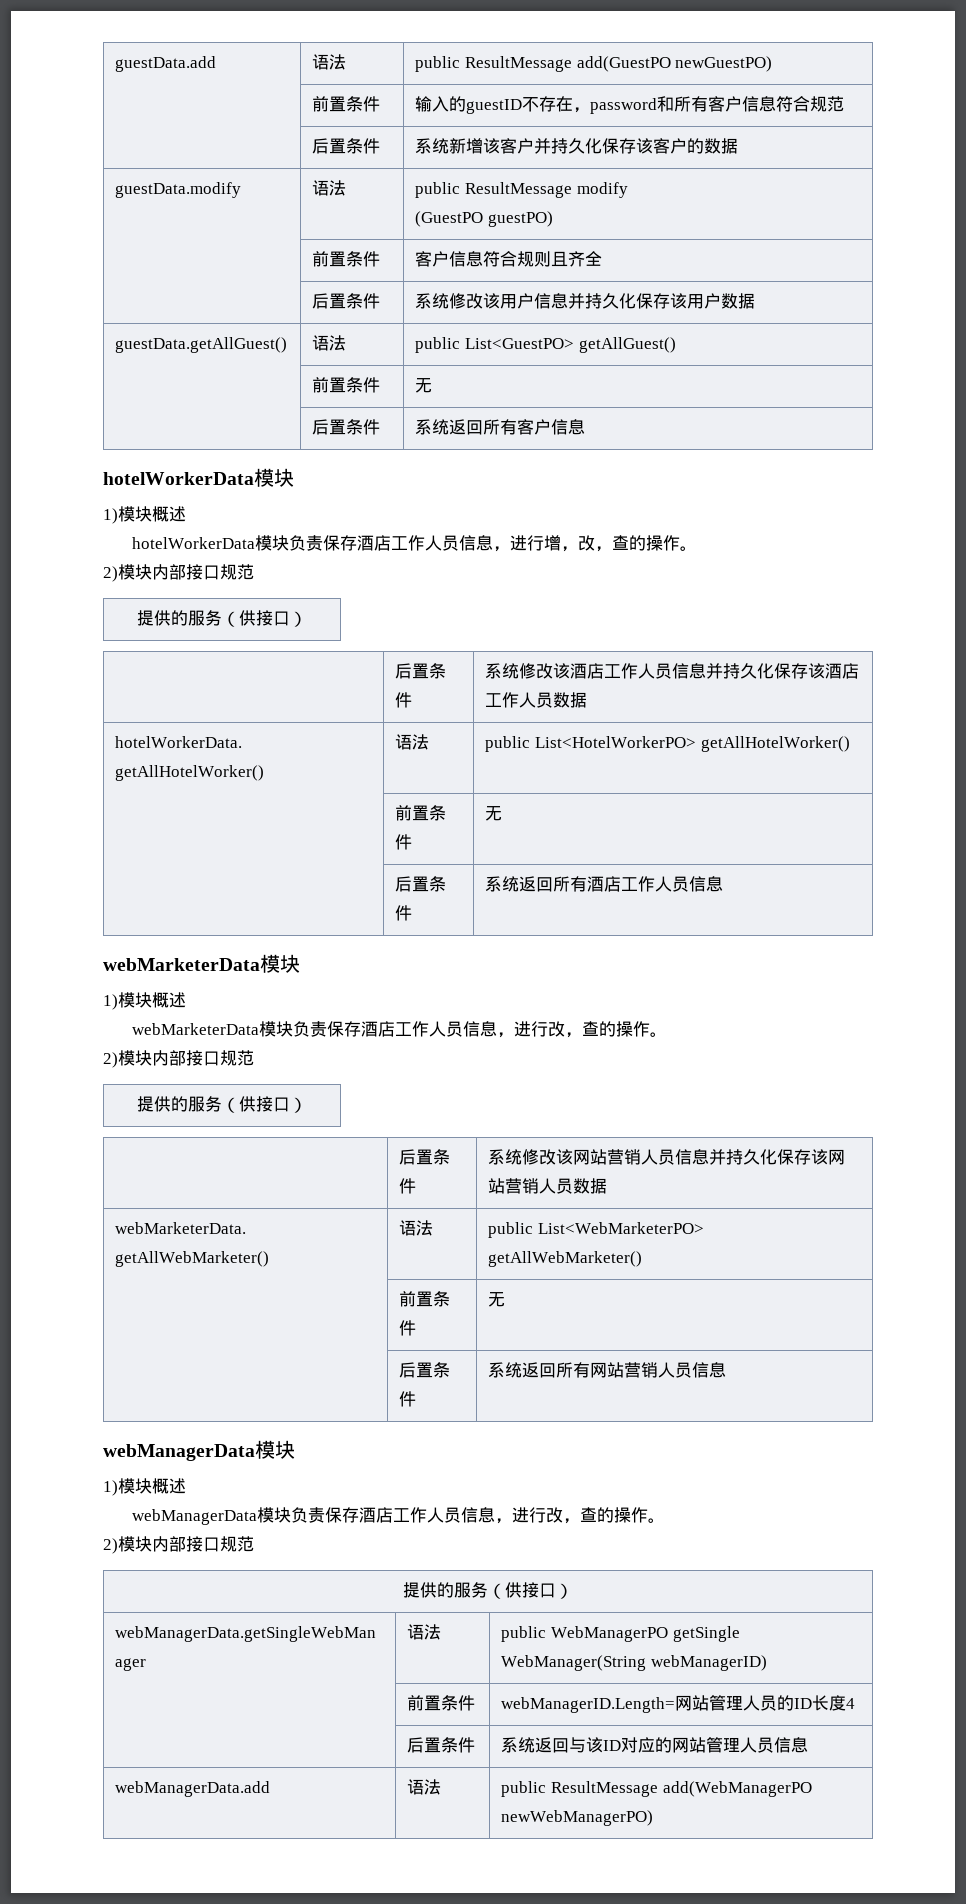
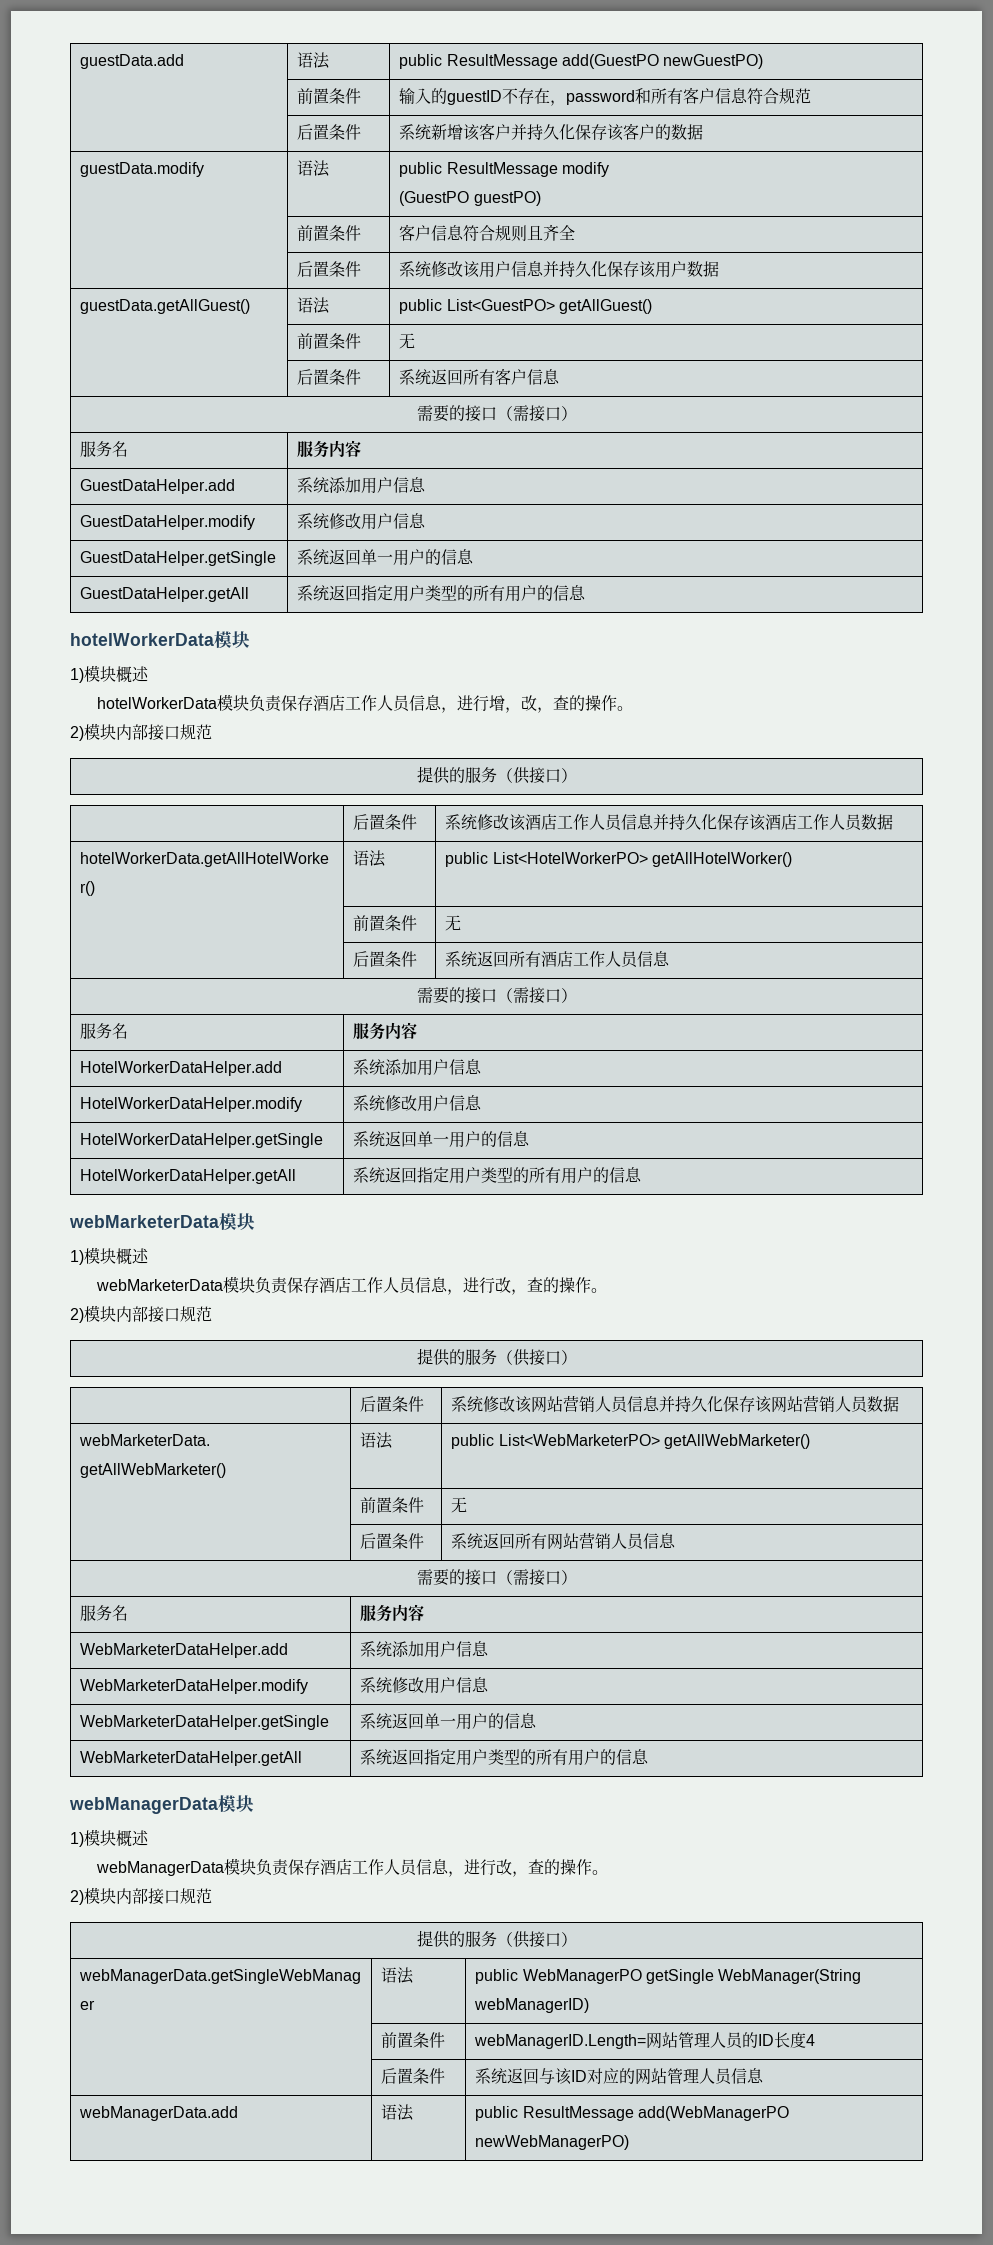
  | 后置条件 | 系统返回所有客户信息
+ 需要的接口（需接口）
+ 服务名 | 服务内容
+ GuestDataHelper.add | 系统添加用户信息
+ GuestDataHelper.modify | 系统修改用户信息
+ GuestDataHelper.getSingle | 系统返回单一用户的信息
+ GuestDataHelper.getAll | 系统返回指定用户类型的所有用户的信息
  | 后置条件 | 系统返回所有酒店工作人员信息
+ 需要的接口（需接口）
+ 服务名 | 服务内容
+ HotelWorkerDataHelper.add | 系统添加用户信息
+ HotelWorkerDataHelper.modify | 系统修改用户信息
+ HotelWorkerDataHelper.getSingle | 系统返回单一用户的信息
+ HotelWorkerDataHelper.getAll | 系统返回指定用户类型的所有用户的信息
  | 后置条件 | 系统返回所有网站营销人员信息
+ 需要的接口（需接口）
+ 服务名 | 服务内容
+ WebMarketerDataHelper.add | 系统添加用户信息
+ WebMarketerDataHelper.modify | 系统修改用户信息
+ WebMarketerDataHelper.getSingle | 系统返回单一用户的信息
+ WebMarketerDataHelper.getAll | 系统返回指定用户类型的所有用户的信息

